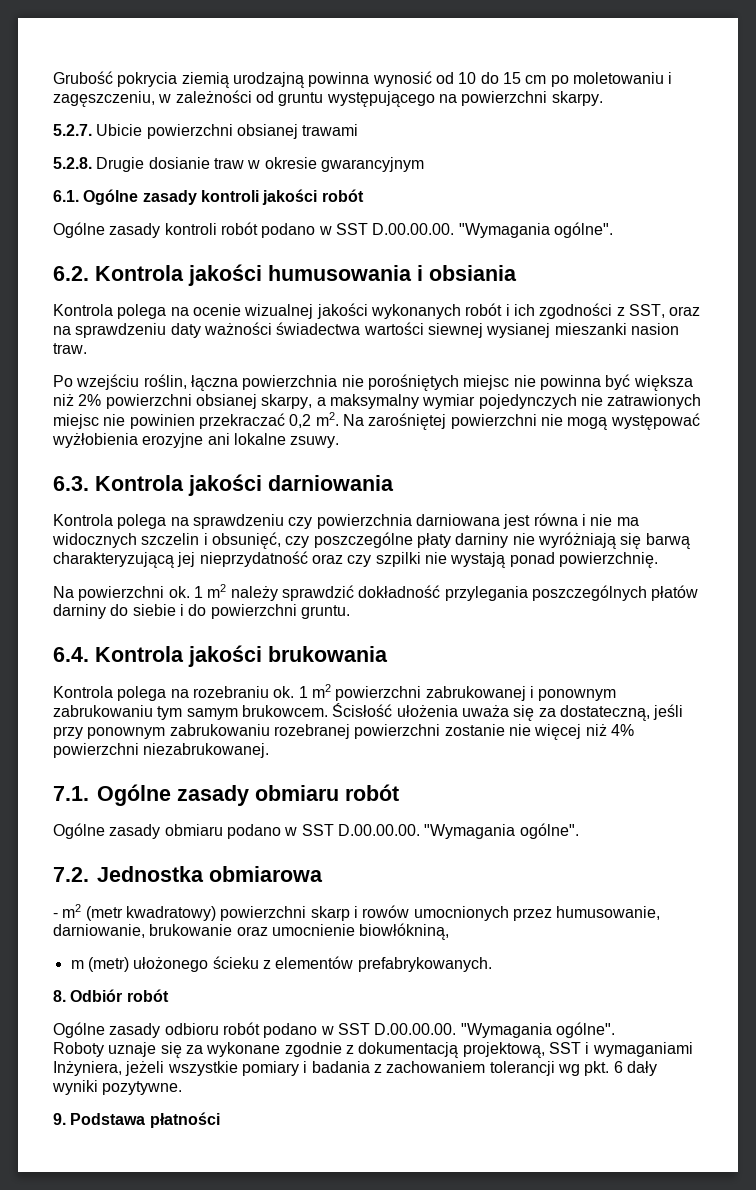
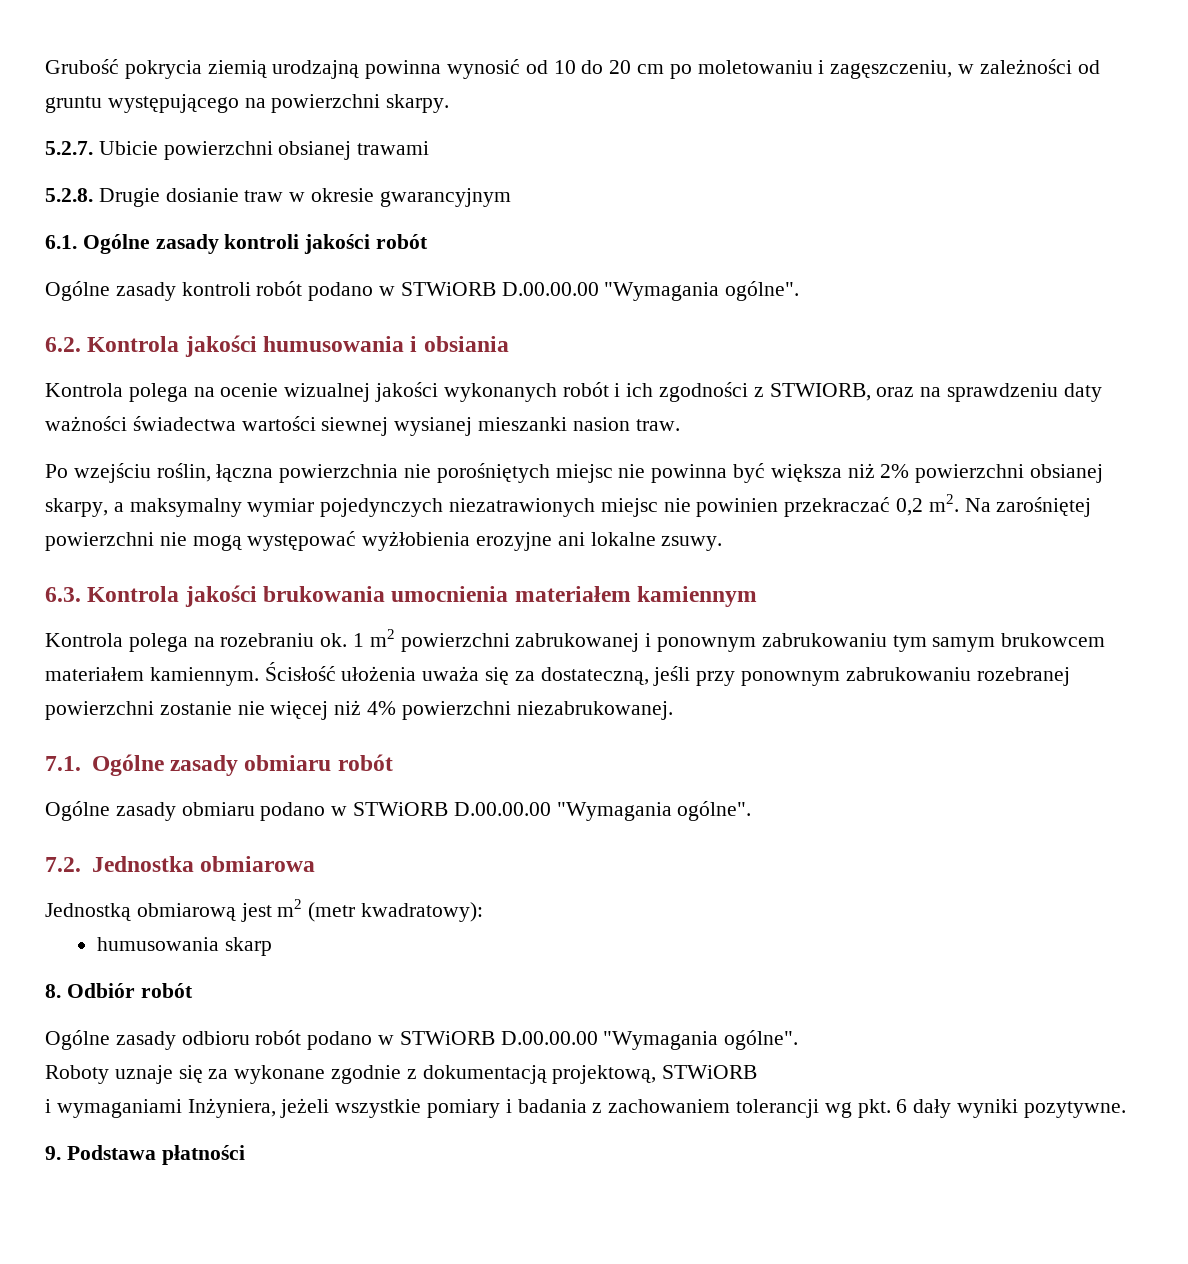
- Grubość pokrycia ziemią urodzajną powinna wynosić od 10 do 15 cm po moletowaniu i zagęszczeniu, w zależności od gruntu występującego na powierzchni skarpy.
+ Grubość pokrycia ziemią urodzajną powinna wynosić od 10 do 20 cm po moletowaniu i zagęszczeniu, w zależności od gruntu występującego na powierzchni skarpy.
- Ogólne zasady kontroli robót podano w SST D.00.00.00. "Wymagania ogólne".
+ Ogólne zasady kontroli robót podano w STWiORB D.00.00.00 "Wymagania ogólne".
- Kontrola polega na ocenie wizualnej jakości wykonanych robót i ich zgodności z SST, oraz na sprawdzeniu daty ważności świadectwa wartości siewnej wysianej mieszanki nasion traw.
+ Kontrola polega na ocenie wizualnej jakości wykonanych robót i ich zgodności z STWIORB, oraz na sprawdzeniu daty ważności świadectwa wartości siewnej wysianej mieszanki nasion traw.
- Po wzejściu roślin, łączna powierzchnia nie porośniętych miejsc nie powinna być większa niż 2% powierzchni obsianej skarpy, a maksymalny wymiar pojedynczych nie zatrawionych miejsc nie powinien przekraczać 0,2 m2.
+ Po wzejściu roślin, łączna powierzchnia nie porośniętych miejsc nie powinna być większa niż 2% powierzchni obsianej skarpy, a maksymalny wymiar pojedynczych niezatrawionych miejsc nie powinien przekraczać 0,2 m2.
- 6.3. Kontrola jakości darniowania
- Kontrola polega na sprawdzeniu czy powierzchnia darniowana jest równa i nie ma widocznych szczelin i obsunięć, czy poszczególne płaty darniny nie wyróżniają się barwą charakteryzującą jej nieprzydatność oraz czy szpilki nie wystają ponad powierzchnię.
- Na powierzchni ok. 1 m2 należy sprawdzić dokładność przylegania poszczególnych płatów darniny do siebie i do powierzchni gruntu.
- 6.4. Kontrola jakości brukowania
+ 6.3. Kontrola jakości brukowania umocnienia materiałem kamiennym
- 1 m2 powierzchni zabrukowanej i ponownym zabrukowaniu tym samym brukowcem.
+ 1 m2 powierzchni zabrukowanej i ponownym zabrukowaniu tym samym brukowcem materiałem kamiennym.
- Ogólne zasady obmiaru podano w SST D.00.00.00. "Wymagania ogólne".
+ Ogólne zasady obmiaru podano w STWiORB D.00.00.00 "Wymagania ogólne".
- - m2 (metr kwadratowy) powierzchni skarp i rowów umocnionych przez humusowanie, darniowanie, brukowanie oraz umocnienie biowłókniną,
- m (metr) ułożonego ścieku z elementów prefabrykowanych.
+ Jednostką obmiarową jest m2 (metr kwadratowy):
+ humusowania skarp
- Ogólne zasady odbioru robót podano w SST D.00.00.00. "Wymagania ogólne".
+ Ogólne zasady odbioru robót podano w STWiORB D.00.00.00 "Wymagania ogólne".
- Roboty uznaje się za wykonane zgodnie z dokumentacją projektową, SST i wymaganiami Inżyniera, jeżeli wszystkie pomiary i badania z zachowaniem tolerancji wg pkt. 6 dały wyniki pozytywne.
+ Roboty uznaje się za wykonane zgodnie z dokumentacją projektową, STWiORB
+ i wymaganiami Inżyniera, jeżeli wszystkie pomiary i badania z zachowaniem tolerancji wg pkt. 6 dały wyniki pozytywne.

